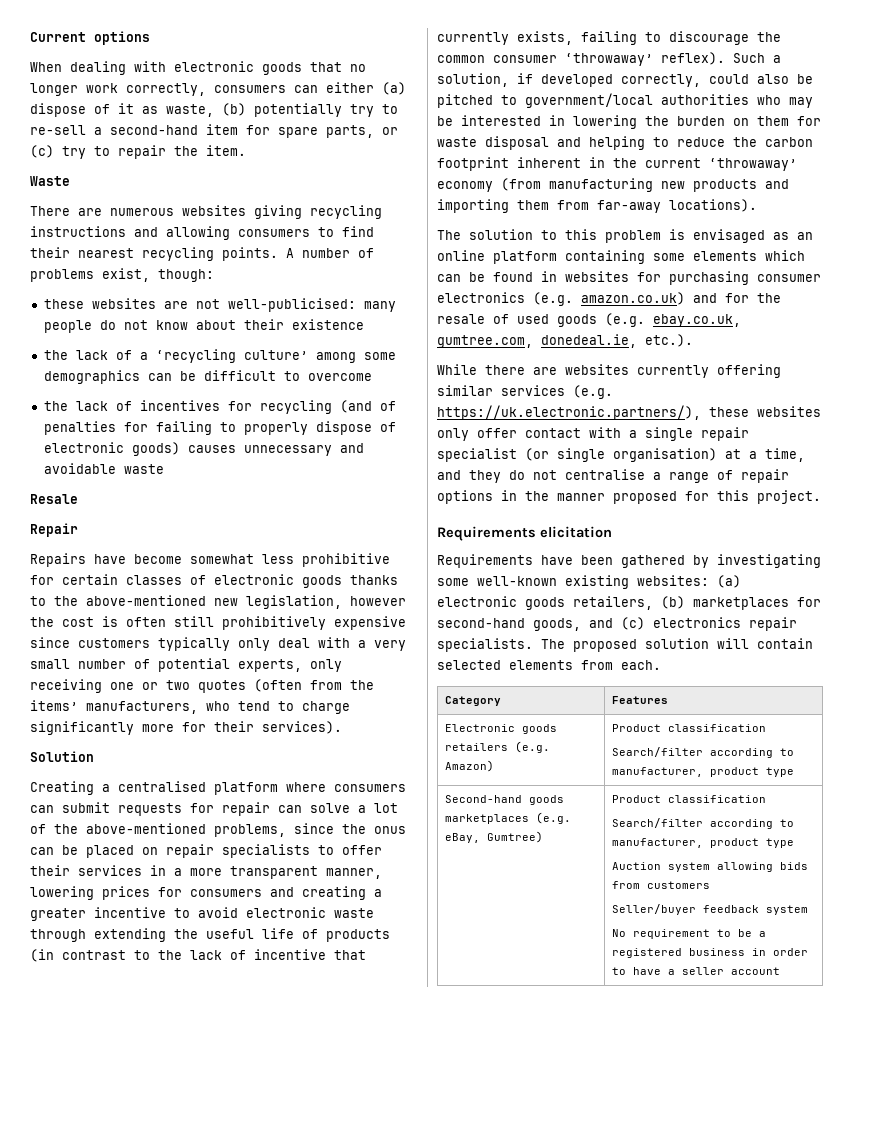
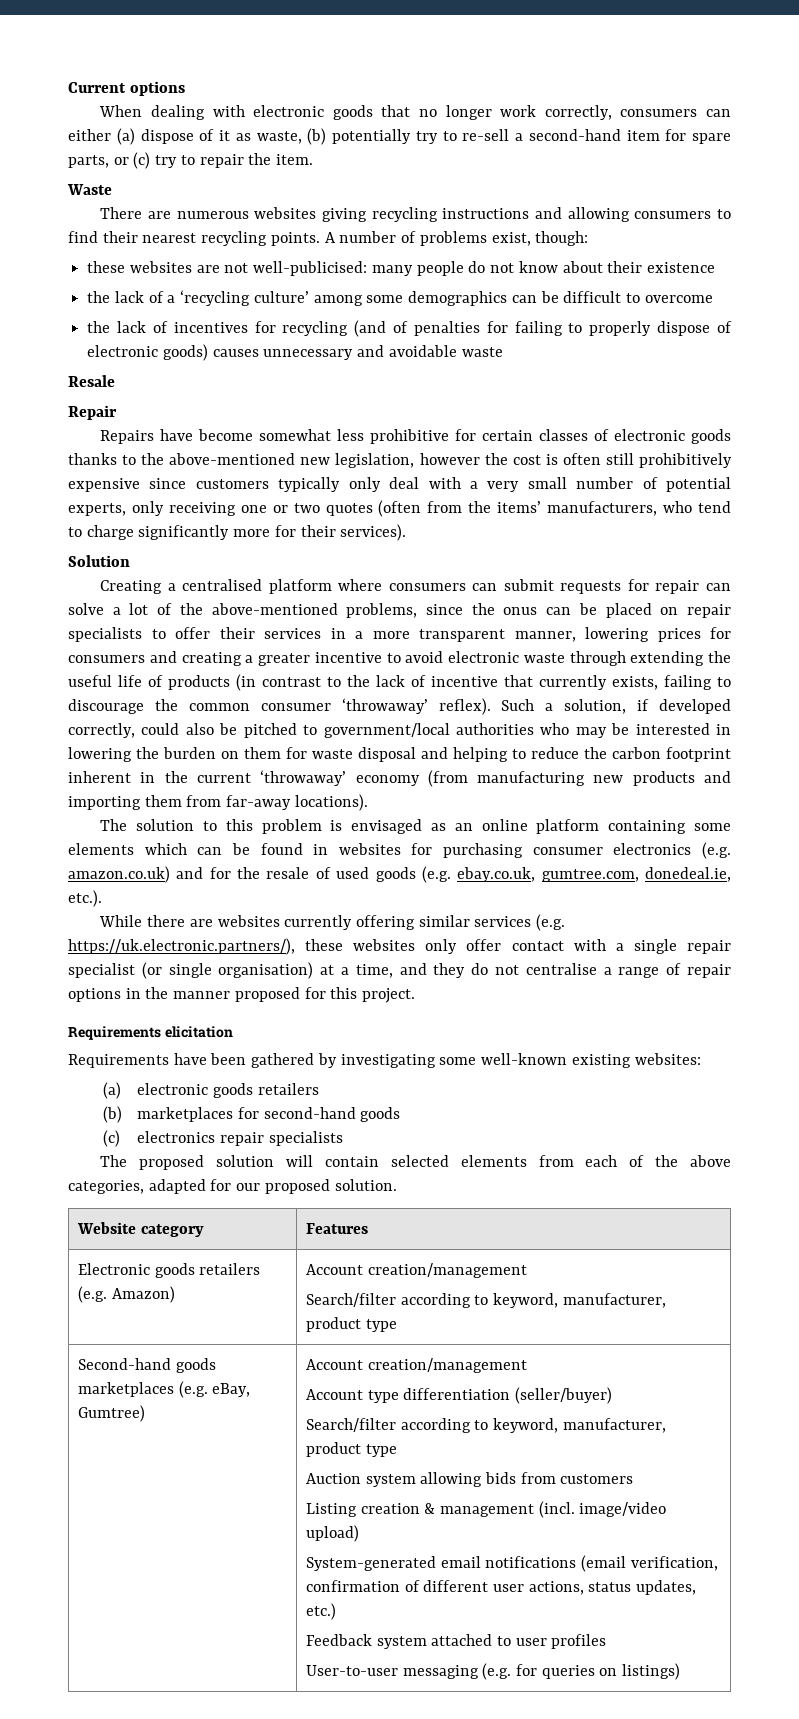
- Requirements have been gathered by investigating some well-known existing websites: (a) electronic goods retailers, (b) marketplaces for second-hand goods, and (c) electronics repair specialists. The proposed solution will contain selected elements from each.
- Category | Features
+ Requirements have been gathered by investigating some well-known existing websites:
+ (a) electronic goods retailers
+ (b) marketplaces for second-hand goods
+ (c) electronics repair specialists
+ The proposed solution will contain selected elements from each of the above categories, adapted for our proposed solution.
+ Website category | Features
- Electronic goods retailers (e.g. Amazon) | Product classification
- Search/filter according to manufacturer, product type
+ Electronic goods retailers (e.g. Amazon) | Account creation/management
+ Search/filter according to keyword, manufacturer, product type
- Second-hand goods marketplaces (e.g. eBay, Gumtree) | Product classification
- Search/filter according to manufacturer, product type
+ Second-hand goods marketplaces (e.g. eBay, Gumtree) | Account creation/management
+ Account type differentiation (seller/buyer)
+ Search/filter according to keyword, manufacturer, product type
- Seller/buyer feedback system
- No requirement to be a registered business in order to have a seller account
+ Listing creation & management (incl. image/video upload)
+ System-generated email notifications (email verification, confirmation of different user actions, status updates, etc.)
+ Feedback system attached to user profiles
+ User-to-user messaging (e.g. for queries on listings)

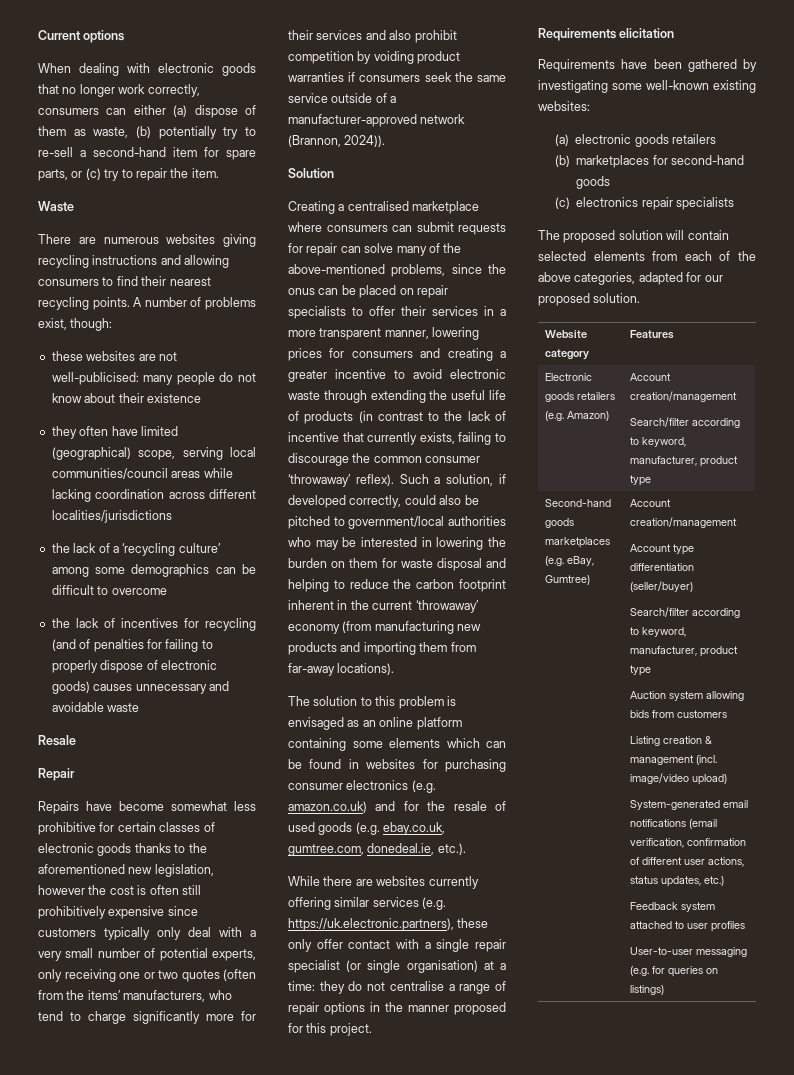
- When dealing with electronic goods that no longer work correctly, consumers can either (a) dispose of it as waste, (b) potentially try to re-sell a second-hand item for spare parts, or (c) try to repair the item.
+ When dealing with electronic goods that no longer work correctly, consumers can either (a) dispose of them as waste, (b) potentially try to re-sell a second-hand item for spare parts, or (c) try to repair the item.
+ they often have limited (geographical) scope, serving local communities/council areas while lacking coordination across different localities/jurisdictions
- Repairs have become somewhat less prohibitive for certain classes of electronic goods thanks to the above-mentioned new legislation, however the cost is often still prohibitively expensive since customers typically only deal with a very small number of potential experts, only receiving one or two quotes (often from the items’ manufacturers, who tend to charge significantly more for their services).
+ Repairs have become somewhat less prohibitive for certain classes of electronic goods thanks to the aforementioned new legislation, however the cost is often still prohibitively expensive since customers typically only deal with a very small number of potential experts, only receiving one or two quotes (often from the items’ manufacturers, who tend to charge significantly more for their services and also prohibit competition by voiding product warranties if consumers seek the same service outside of a manufacturer-approved network (Brannon, 2024)).
- Creating a centralised platform where consumers can submit requests for repair can solve a lot of the above-mentioned problems, since the onus can be placed on repair specialists to offer their services in a more transparent manner, lowering prices for consumers and creating a greater incentive to avoid electronic waste through extending the useful life of products (in contrast to the lack of incentive that currently exists, failing to discourage the common consumer ‘throwaway’ reflex).
+ Creating a centralised marketplace where consumers can submit requests for repair can solve many of the above-mentioned problems, since the onus can be placed on repair specialists to offer their services in a more transparent manner, lowering prices for consumers and creating a greater incentive to avoid electronic waste through extending the useful life of products (in contrast to the lack of incentive that currently exists, failing to discourage the common consumer ‘throwaway’ reflex).
- While there are websites currently offering similar services (e.g. https://uk.electronic.partners/), these websites only offer contact with a single repair specialist (or single organisation) at a time, and they do not centralise a range of repair options in the manner proposed for this project.
+ While there are websites currently offering similar services (e.g. https://uk.electronic.partners), these only offer contact with a single repair specialist (or single organisation) at a time: they do not centralise a range of repair options in the manner proposed for this project.

